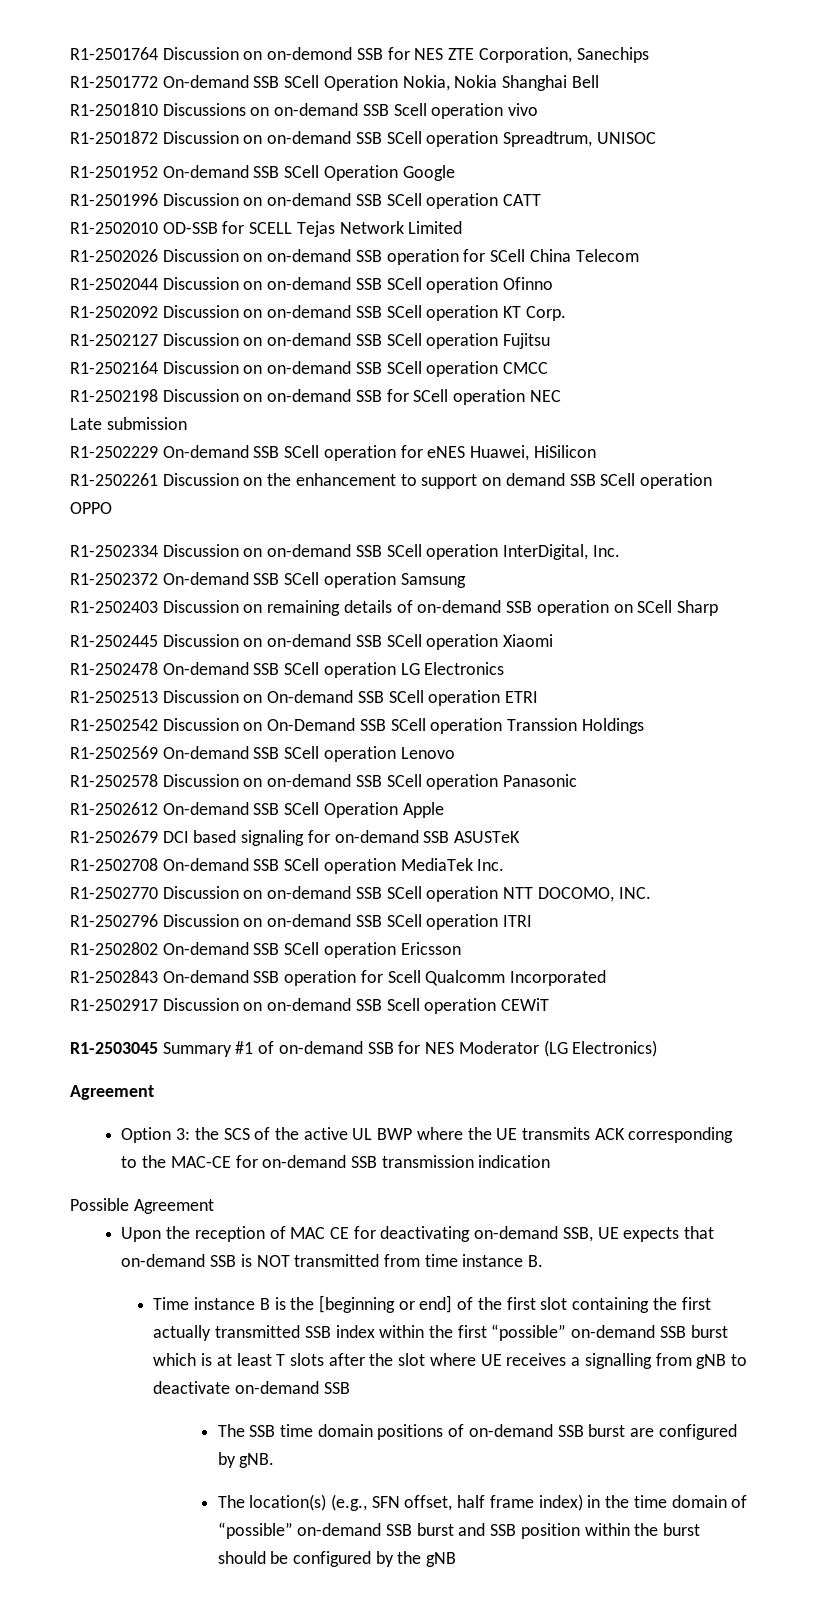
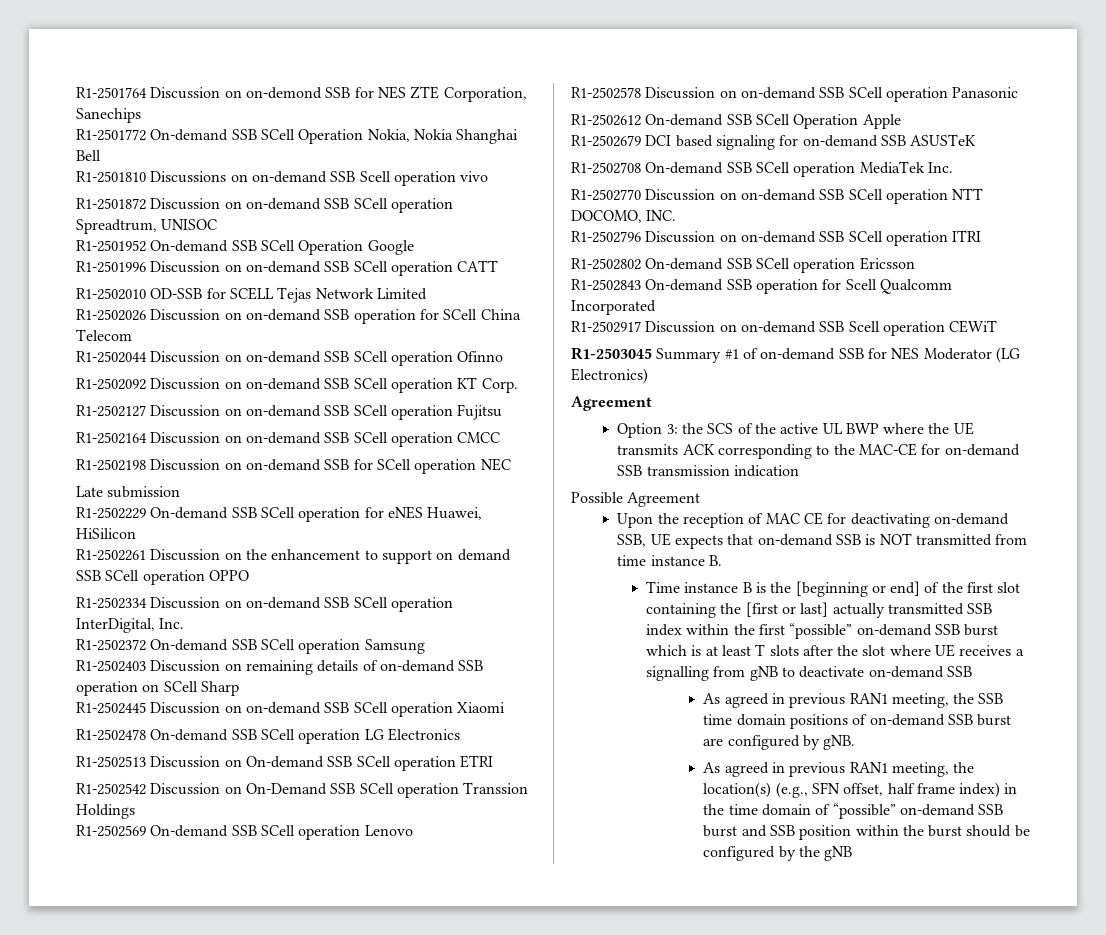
- Time instance B is the [beginning or end] of the first slot containing the first actually transmitted SSB index within the first “possible” on-demand SSB burst which is at least T slots after the slot where UE receives a signalling from gNB to deactivate on-demand SSB
+ Time instance B is the [beginning or end] of the first slot containing the [first or last] actually transmitted SSB index within the first “possible” on-demand SSB burst which is at least T slots after the slot where UE receives a signalling from gNB to deactivate on-demand SSB
- The SSB time domain positions of on-demand SSB burst are configured by gNB.
+ As agreed in previous RAN1 meeting, the SSB time domain positions of on-demand SSB burst are configured by gNB.
- The location(s) (e.g., SFN offset, half frame index) in the time domain of “possible” on-demand SSB burst and SSB position within the burst should be configured by the gNB
+ As agreed in previous RAN1 meeting, the location(s) (e.g., SFN offset, half frame index) in the time domain of “possible” on-demand SSB burst and SSB position within the burst should be configured by the gNB

